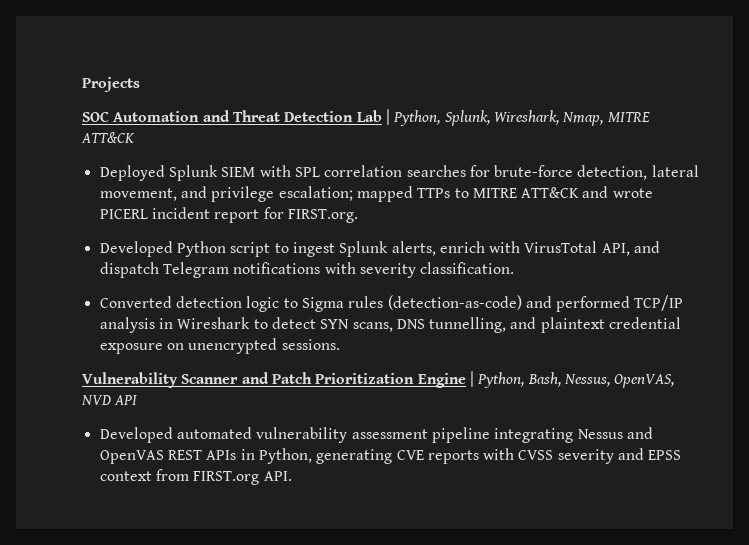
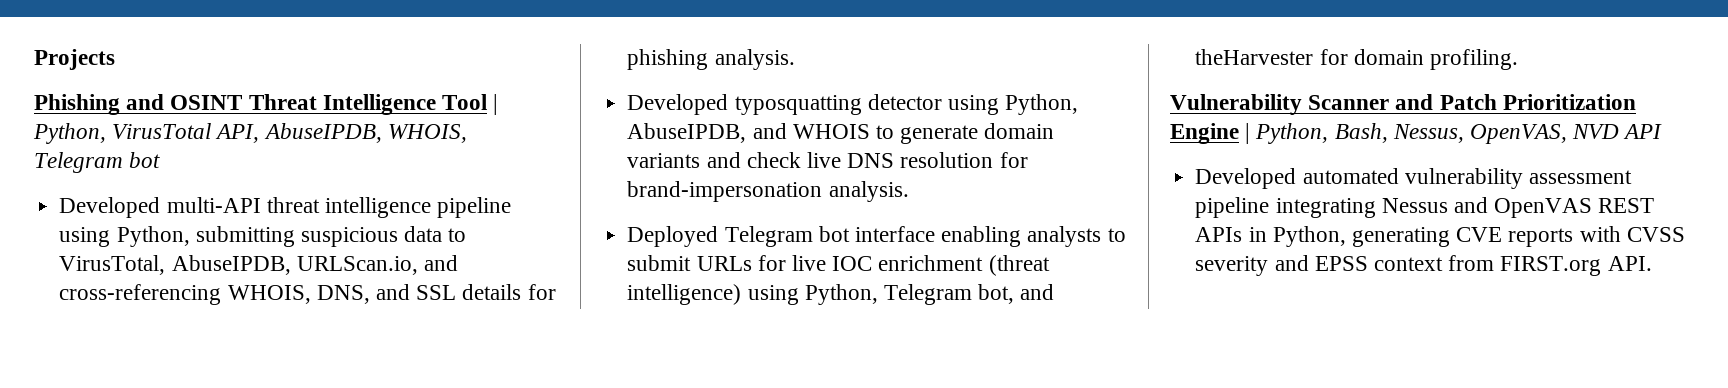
- SOC Automation and Threat Detection Lab | Python, Splunk, Wireshark, Nmap, MITRE ATT&CK
- Deployed Splunk SIEM with SPL correlation searches for brute-force detection, lateral movement, and privilege escalation; mapped TTPs to MITRE ATT&CK and wrote PICERL incident report for FIRST.org.
- Developed Python script to ingest Splunk alerts, enrich with VirusTotal API, and dispatch Telegram notifications with severity classification.
- Converted detection logic to Sigma rules (detection-as-code) and performed TCP/IP analysis in Wireshark to detect SYN scans, DNS tunnelling, and plaintext credential exposure on unencrypted sessions.
+ Phishing and OSINT Threat Intelligence Tool | Python, VirusTotal API, AbuseIPDB, WHOIS, Telegram bot
+ Developed multi-API threat intelligence pipeline using Python, submitting suspicious data to VirusTotal, AbuseIPDB, URLScan.io, and cross-referencing WHOIS, DNS, and SSL details for phishing analysis.
+ Developed typosquatting detector using Python, AbuseIPDB, and WHOIS to generate domain variants and check live DNS resolution for brand-impersonation analysis.
+ Deployed Telegram bot interface enabling analysts to submit URLs for live IOC enrichment (threat intelligence) using Python, Telegram bot, and theHarvester for domain profiling.

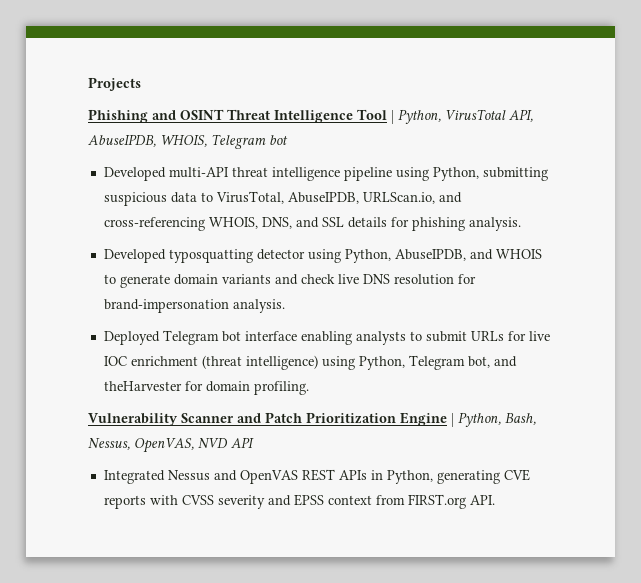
- Developed automated vulnerability assessment pipeline integrating Nessus and OpenVAS REST APIs in Python, generating CVE reports with CVSS severity and EPSS context from FIRST.org API.
+ Integrated Nessus and OpenVAS REST APIs in Python, generating CVE reports with CVSS severity and EPSS context from FIRST.org API.

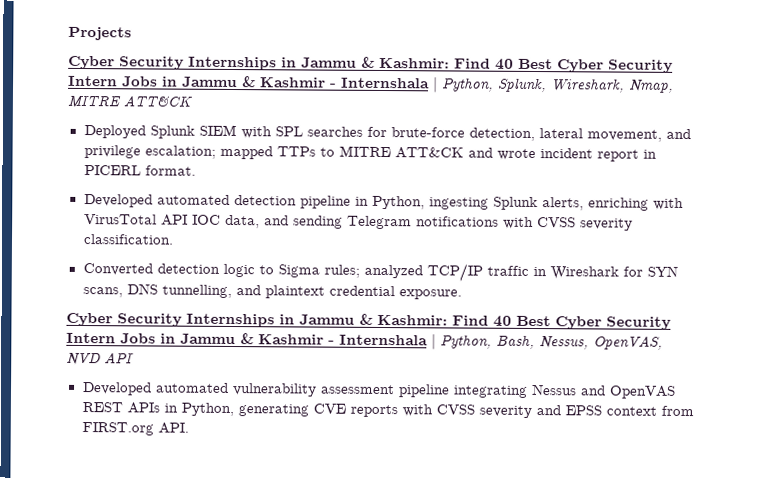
- Phishing and OSINT Threat Intelligence Tool | Python, VirusTotal API, AbuseIPDB, WHOIS, Telegram bot
- Developed multi-API threat intelligence pipeline using Python, submitting suspicious data to VirusTotal, AbuseIPDB, URLScan.io, and cross-referencing WHOIS, DNS, and SSL details for phishing analysis.
- Developed typosquatting detector using Python, AbuseIPDB, and WHOIS to generate domain variants and check live DNS resolution for brand-impersonation analysis.
- Deployed Telegram bot interface enabling analysts to submit URLs for live IOC enrichment (threat intelligence) using Python, Telegram bot, and theHarvester for domain profiling.
- Vulnerability Scanner and Patch Prioritization Engine | Python, Bash, Nessus, OpenVAS, NVD API
+ Cyber Security Internships in Jammu & Kashmir: Find 40 Best Cyber Security Intern Jobs in Jammu & Kashmir - Internshala | Python, Splunk, Wireshark, Nmap, MITRE ATT&CK
+ Deployed Splunk SIEM with SPL searches for brute-force detection, lateral movement, and privilege escalation; mapped TTPs to MITRE ATT&CK and wrote incident report in PICERL format.
+ Developed automated detection pipeline in Python, ingesting Splunk alerts, enriching with VirusTotal API IOC data, and sending Telegram notifications with CVSS severity classification.
+ Converted detection logic to Sigma rules; analyzed TCP/IP traffic in Wireshark for SYN scans, DNS tunnelling, and plaintext credential exposure.
+ Cyber Security Internships in Jammu & Kashmir: Find 40 Best Cyber Security Intern Jobs in Jammu & Kashmir - Internshala | Python, Bash, Nessus, OpenVAS, NVD API
- Integrated Nessus and OpenVAS REST APIs in Python, generating CVE reports with CVSS severity and EPSS context from FIRST.org API.
+ Developed automated vulnerability assessment pipeline integrating Nessus and OpenVAS REST APIs in Python, generating CVE reports with CVSS severity and EPSS context from FIRST.org API.

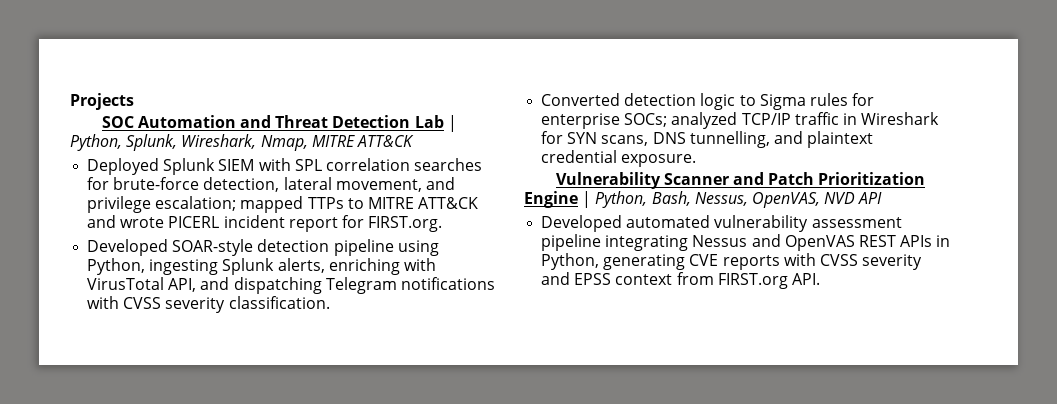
- Cyber Security Internships in Jammu & Kashmir: Find 40 Best Cyber Security Intern Jobs in Jammu & Kashmir - Internshala | Python, Splunk, Wireshark, Nmap, MITRE ATT&CK
+ SOC Automation and Threat Detection Lab | Python, Splunk, Wireshark, Nmap, MITRE ATT&CK
- Deployed Splunk SIEM with SPL searches for brute-force detection, lateral movement, and privilege escalation; mapped TTPs to MITRE ATT&CK and wrote incident report in PICERL format.
- Developed automated detection pipeline in Python, ingesting Splunk alerts, enriching with VirusTotal API IOC data, and sending Telegram notifications with CVSS severity classification.
+ Deployed Splunk SIEM with SPL correlation searches for brute-force detection, lateral movement, and privilege escalation; mapped TTPs to MITRE ATT&CK and wrote PICERL incident report for FIRST.org.
+ Developed SOAR-style detection pipeline using Python, ingesting Splunk alerts, enriching with VirusTotal API, and dispatching Telegram notifications with CVSS severity classification.
- Converted detection logic to Sigma rules; analyzed TCP/IP traffic in Wireshark for SYN scans, DNS tunnelling, and plaintext credential exposure.
+ Converted detection logic to Sigma rules for enterprise SOCs; analyzed TCP/IP traffic in Wireshark for SYN scans, DNS tunnelling, and plaintext credential exposure.
- Cyber Security Internships in Jammu & Kashmir: Find 40 Best Cyber Security Intern Jobs in Jammu & Kashmir - Internshala | Python, Bash, Nessus, OpenVAS, NVD API
+ Vulnerability Scanner and Patch Prioritization Engine | Python, Bash, Nessus, OpenVAS, NVD API

